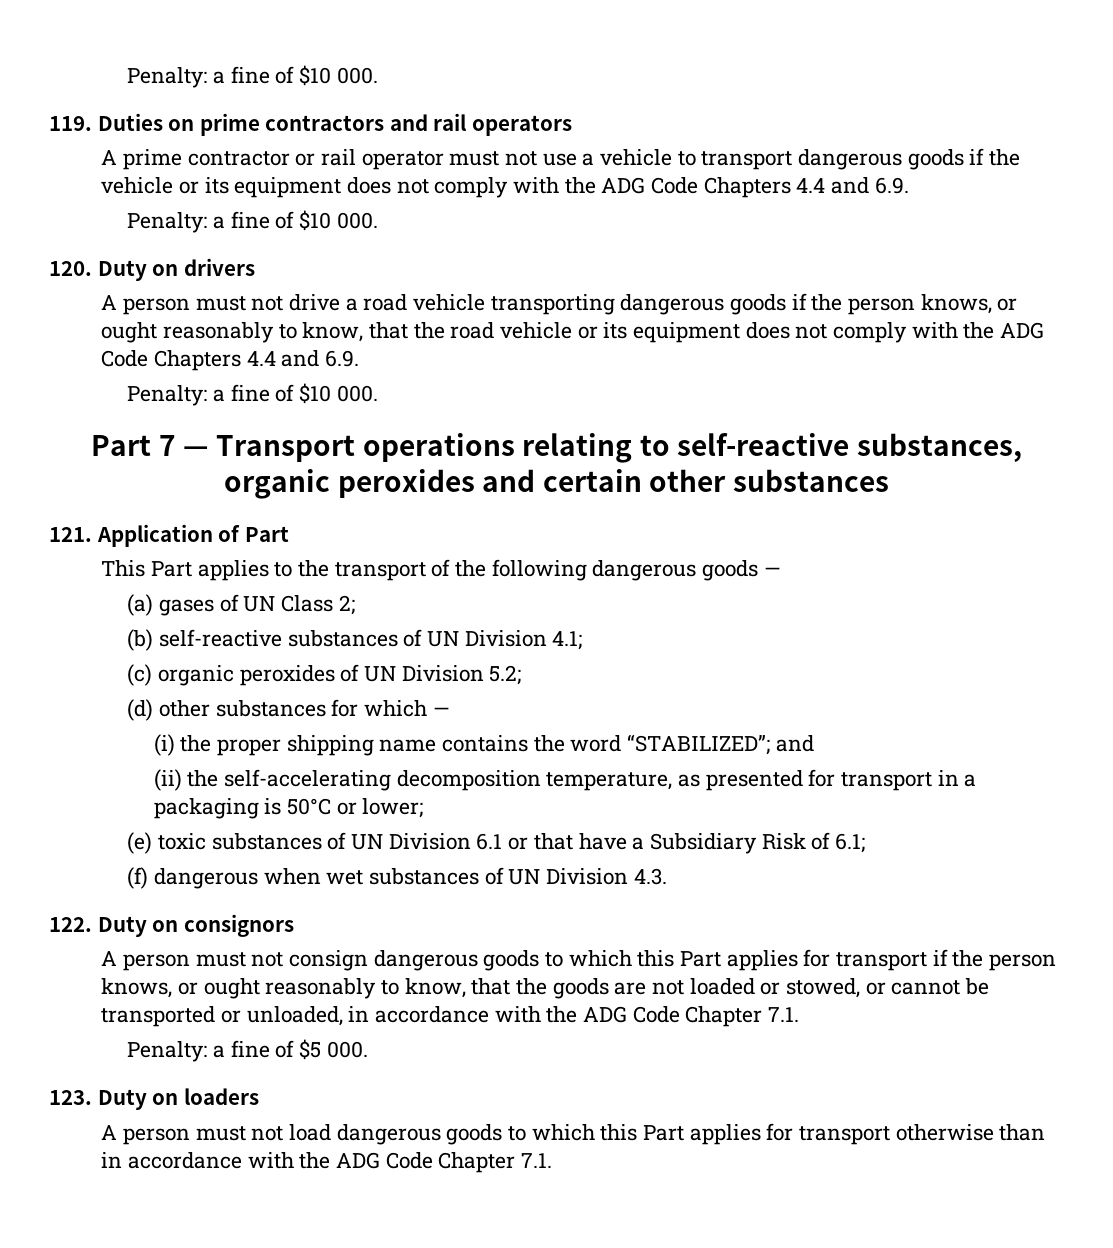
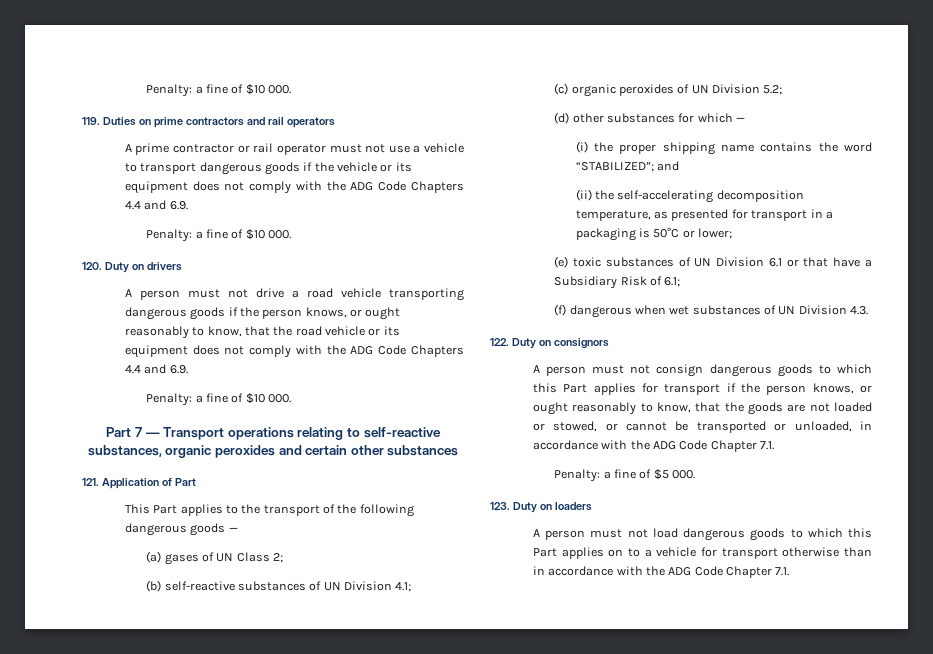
- A person must not load dangerous goods to which this Part applies for transport otherwise than in accordance with the ADG Code Chapter 7.1.
+ A person must not load dangerous goods to which this Part applies on to a vehicle for transport otherwise than in accordance with the ADG Code Chapter 7.1.

